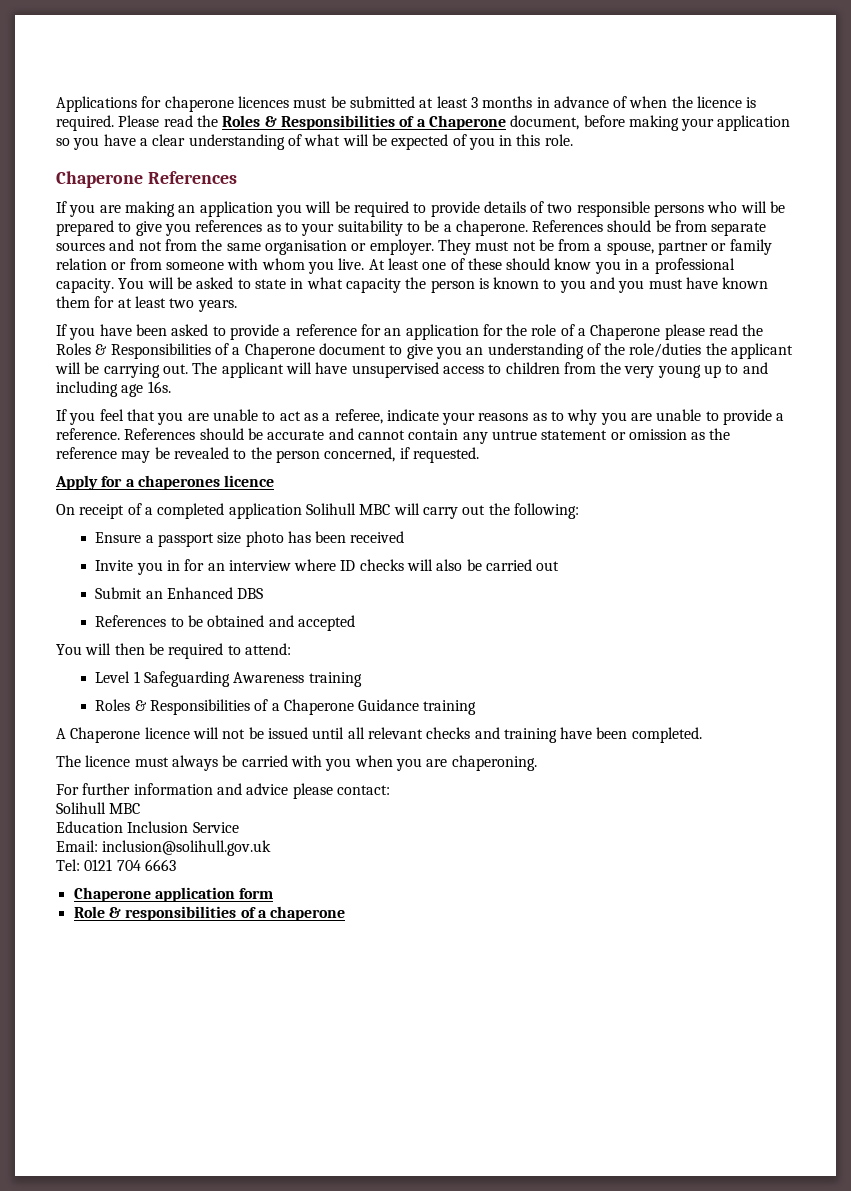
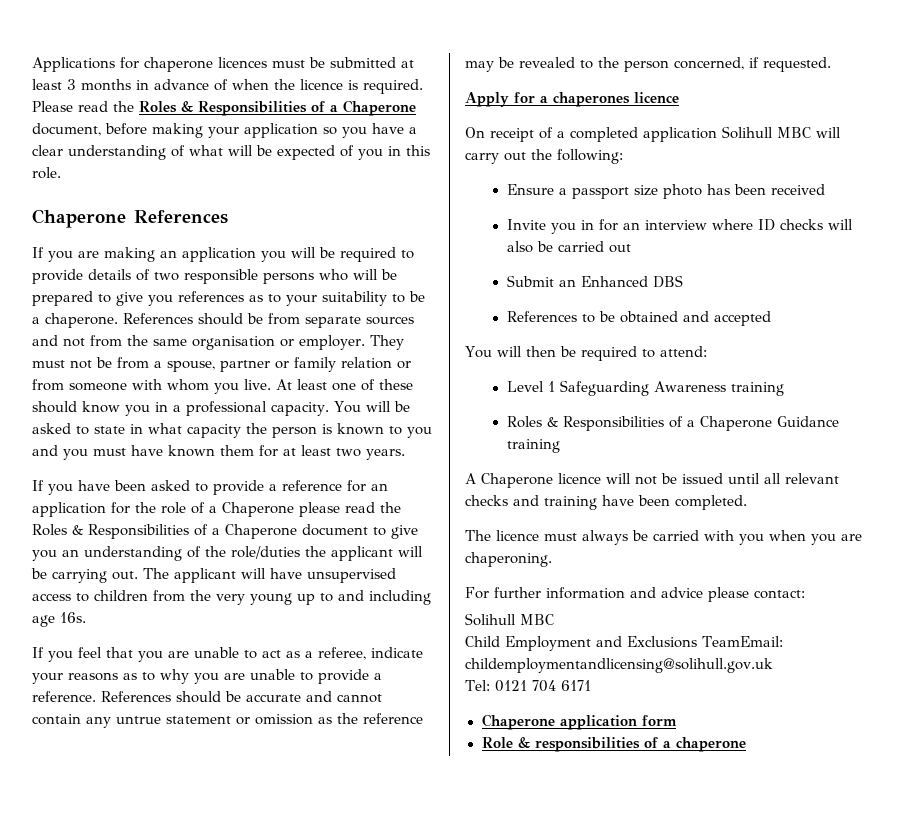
- Education Inclusion Service
- Email: inclusion@solihull.gov.uk
+ Child Employment and Exclusions TeamEmail: childemploymentandlicensing@solihull.gov.uk
- Tel: 0121 704 6663
+ Tel: 0121 704 6171

